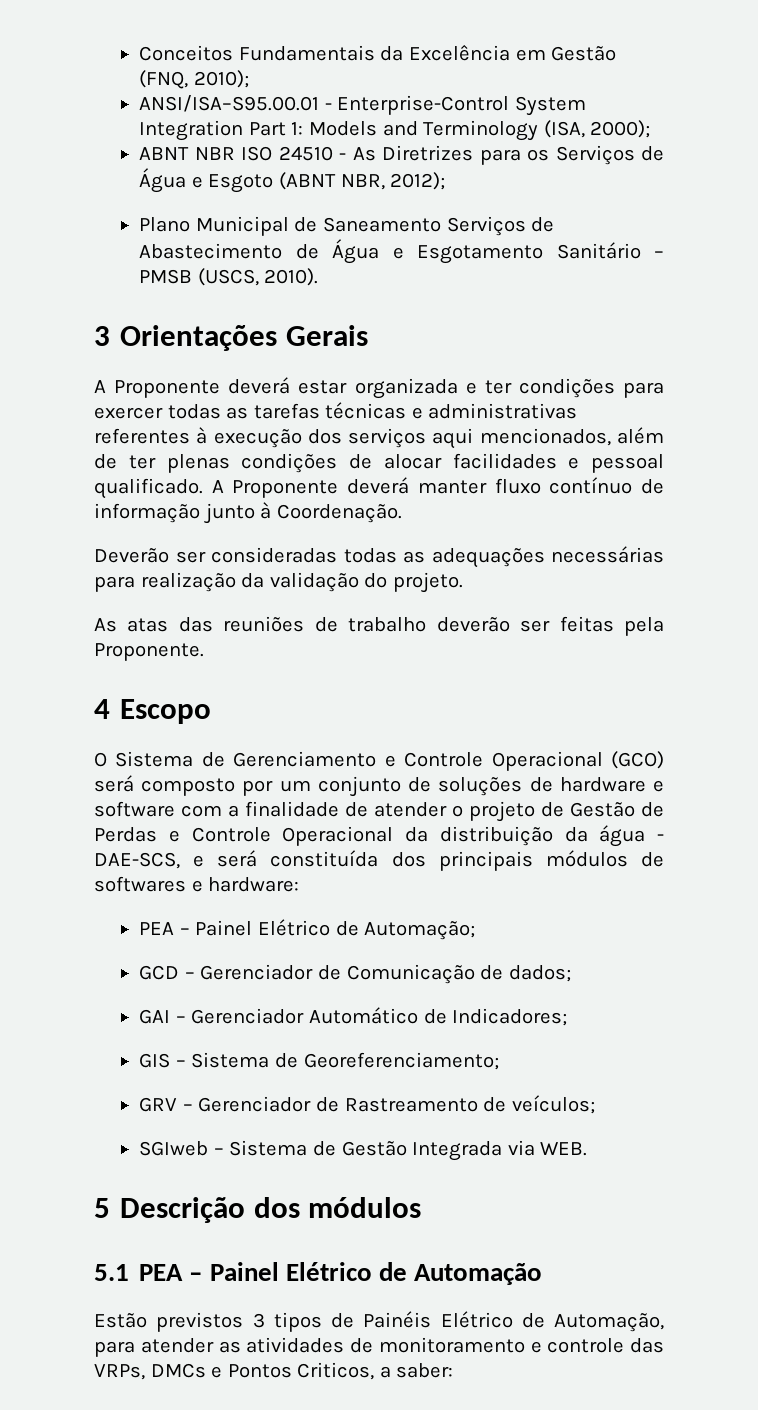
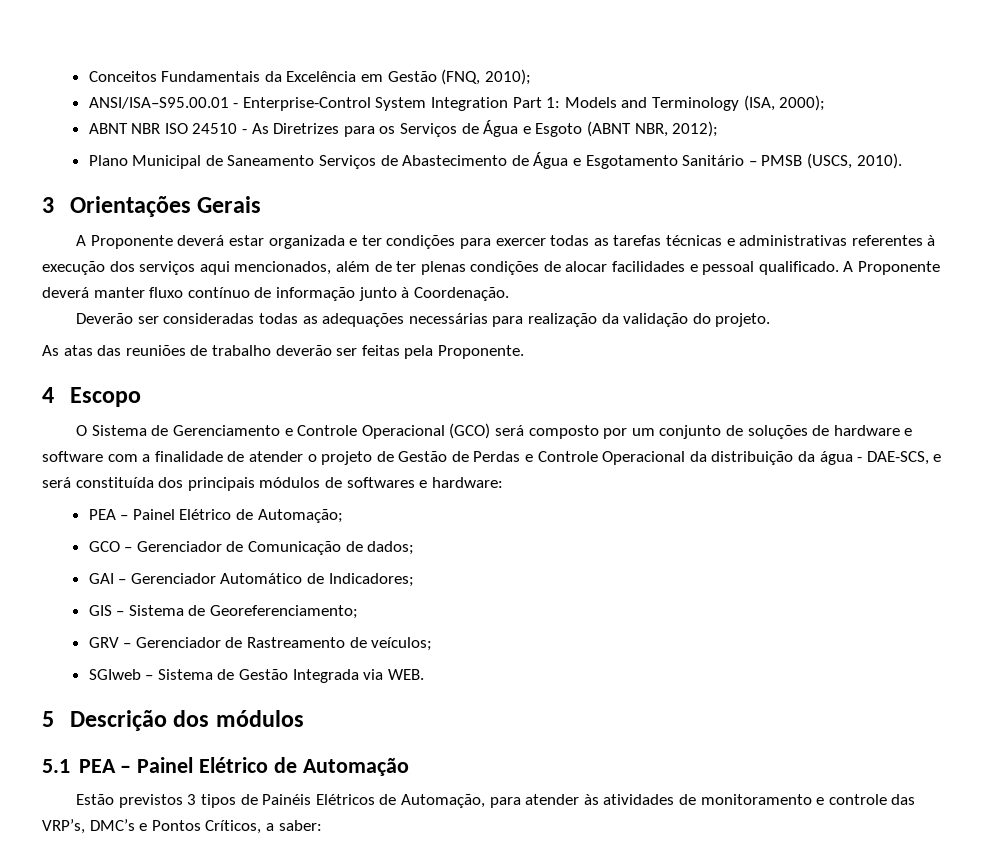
- GCD – Gerenciador de Comunicação de dados;
+ GCO – Gerenciador de Comunicação de dados;
- Estão previstos 3 tipos de Painéis Elétrico de Automação, para atender as atividades de monitoramento e controle das VRPs, DMCs e Pontos Criticos, a saber:
+ Estão previstos 3 tipos de Painéis Elétricos de Automação, para atender às atividades de monitoramento e controle das VRP’s, DMC’s e Pontos Críticos, a saber:

